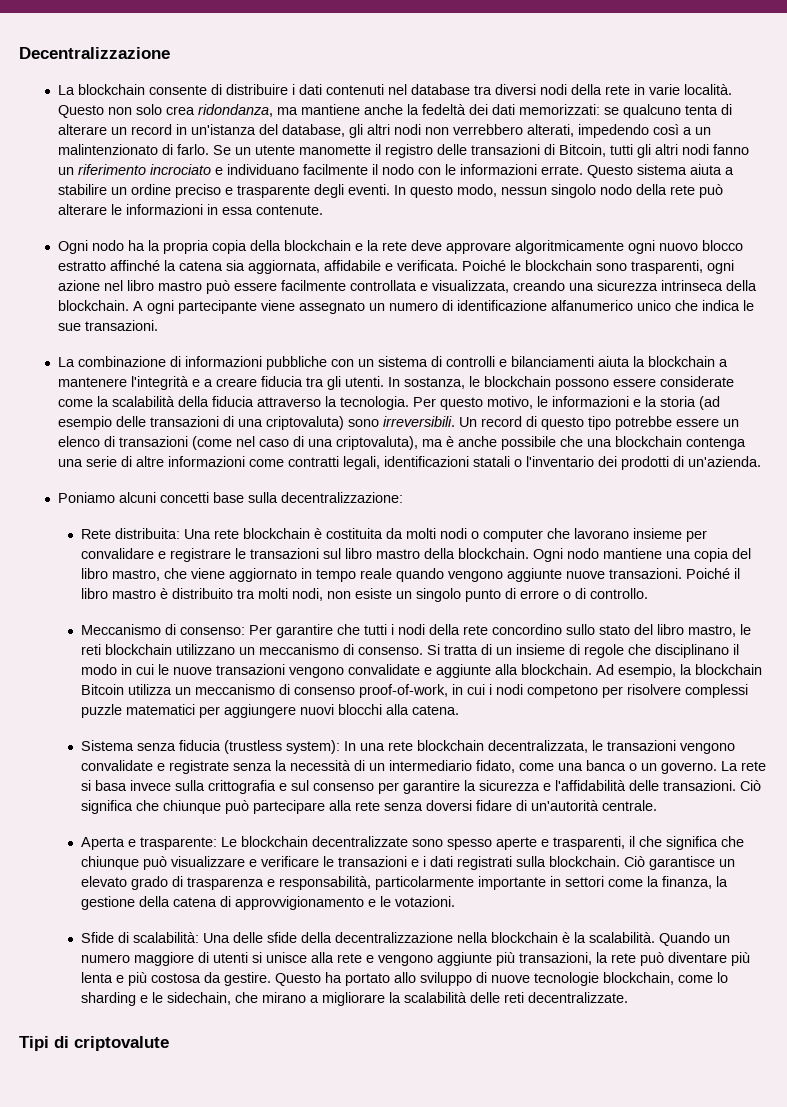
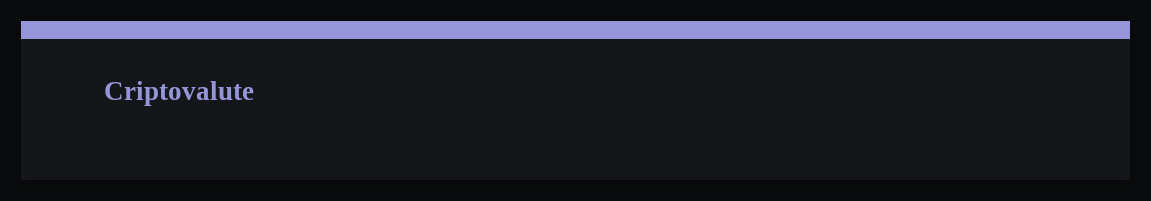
- Decentralizzazione
- La blockchain consente di distribuire i dati contenuti nel database tra diversi nodi della rete in varie località. Questo non solo crea ridondanza, ma mantiene anche la fedeltà dei dati memorizzati: se qualcuno tenta di alterare un record in un'istanza del database, gli altri nodi non verrebbero alterati, impedendo così a un malintenzionato di farlo. Se un utente manomette il registro delle transazioni di Bitcoin, tutti gli altri nodi fanno un riferimento incrociato e individuano facilmente il nodo con le informazioni errate. Questo sistema aiuta a stabilire un ordine preciso e trasparente degli eventi. In questo modo, nessun singolo nodo della rete può alterare le informazioni in essa contenute.
- Ogni nodo ha la propria copia della blockchain e la rete deve approvare algoritmicamente ogni nuovo blocco estratto affinché la catena sia aggiornata, affidabile e verificata. Poiché le blockchain sono trasparenti, ogni azione nel libro mastro può essere facilmente controllata e visualizzata, creando una sicurezza intrinseca della blockchain. A ogni partecipante viene assegnato un numero di identificazione alfanumerico unico che indica le sue transazioni.
- La combinazione di informazioni pubbliche con un sistema di controlli e bilanciamenti aiuta la blockchain a mantenere l'integrità e a creare fiducia tra gli utenti. In sostanza, le blockchain possono essere considerate come la scalabilità della fiducia attraverso la tecnologia. Per questo motivo, le informazioni e la storia (ad esempio delle transazioni di una criptovaluta) sono irreversibili. Un record di questo tipo potrebbe essere un elenco di transazioni (come nel caso di una criptovaluta), ma è anche possibile che una blockchain contenga una serie di altre informazioni come contratti legali, identificazioni statali o l'inventario dei prodotti di un'azienda.
- Poniamo alcuni concetti base sulla decentralizzazione:
- Rete distribuita: Una rete blockchain è costituita da molti nodi o computer che lavorano insieme per convalidare e registrare le transazioni sul libro mastro della blockchain. Ogni nodo mantiene una copia del libro mastro, che viene aggiornato in tempo reale quando vengono aggiunte nuove transazioni. Poiché il libro mastro è distribuito tra molti nodi, non esiste un singolo punto di errore o di controllo.
- Meccanismo di consenso: Per garantire che tutti i nodi della rete concordino sullo stato del libro mastro, le reti blockchain utilizzano un meccanismo di consenso. Si tratta di un insieme di regole che disciplinano il modo in cui le nuove transazioni vengono convalidate e aggiunte alla blockchain. Ad esempio, la blockchain Bitcoin utilizza un meccanismo di consenso proof-of-work, in cui i nodi competono per risolvere complessi puzzle matematici per aggiungere nuovi blocchi alla catena.
- Sistema senza fiducia (trustless system): In una rete blockchain decentralizzata, le transazioni vengono convalidate e registrate senza la necessità di un intermediario fidato, come una banca o un governo. La rete si basa invece sulla crittografia e sul consenso per garantire la sicurezza e l'affidabilità delle transazioni. Ciò significa che chiunque può partecipare alla rete senza doversi fidare di un'autorità centrale.
- Aperta e trasparente: Le blockchain decentralizzate sono spesso aperte e trasparenti, il che significa che chiunque può visualizzare e verificare le transazioni e i dati registrati sulla blockchain. Ciò garantisce un elevato grado di trasparenza e responsabilità, particolarmente importante in settori come la finanza, la gestione della catena di approvvigionamento e le votazioni.
- Sfide di scalabilità: Una delle sfide della decentralizzazione nella blockchain è la scalabilità. Quando un numero maggiore di utenti si unisce alla rete e vengono aggiunte più transazioni, la rete può diventare più lenta e più costosa da gestire. Questo ha portato allo sviluppo di nuove tecnologie blockchain, come lo sharding e le sidechain, che mirano a migliorare la scalabilità delle reti decentralizzate.
- Tipi di criptovalute
+ Criptovalute

